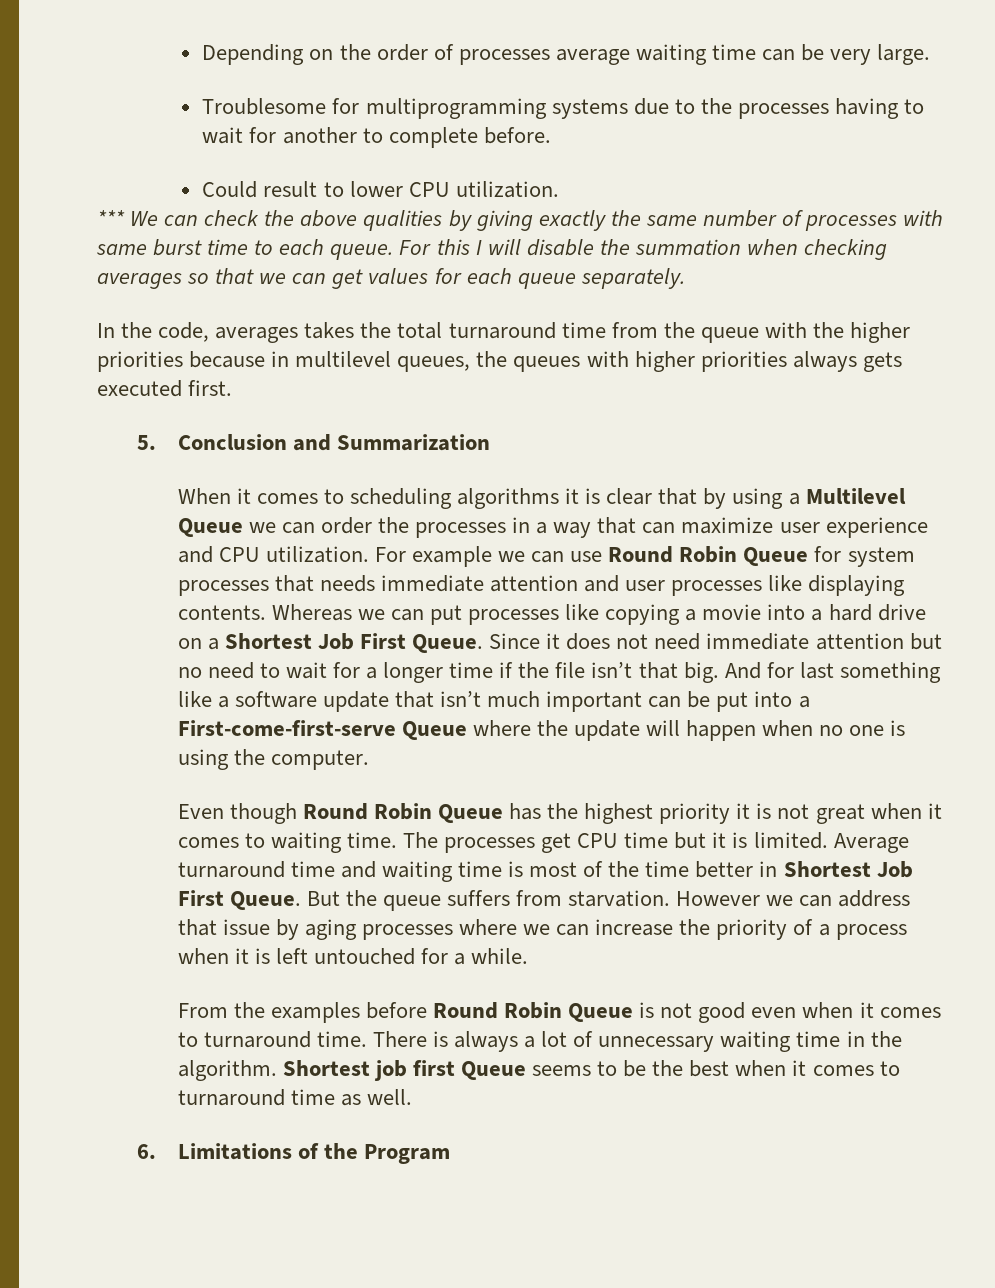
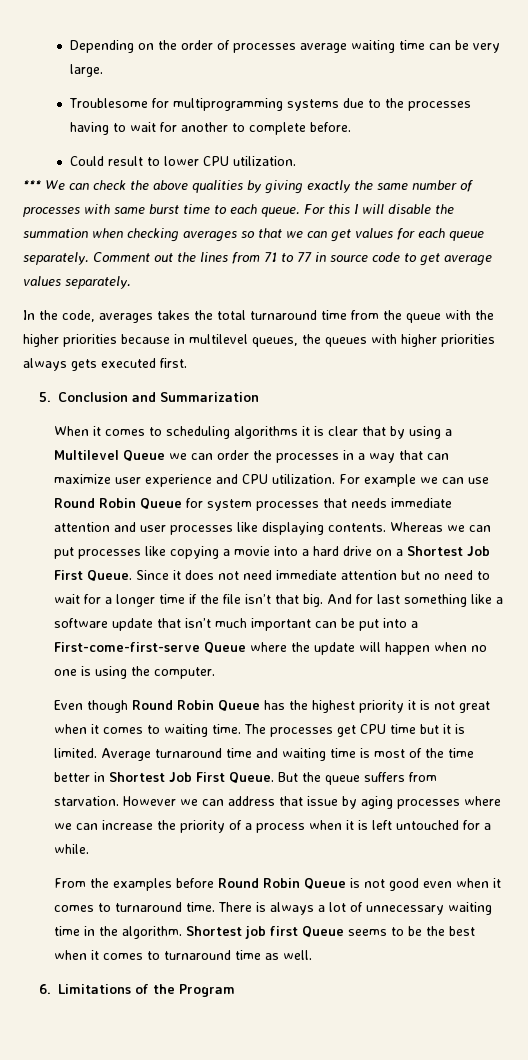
+ Comment out the lines from 71 to 77 in source code to get average values separately.

